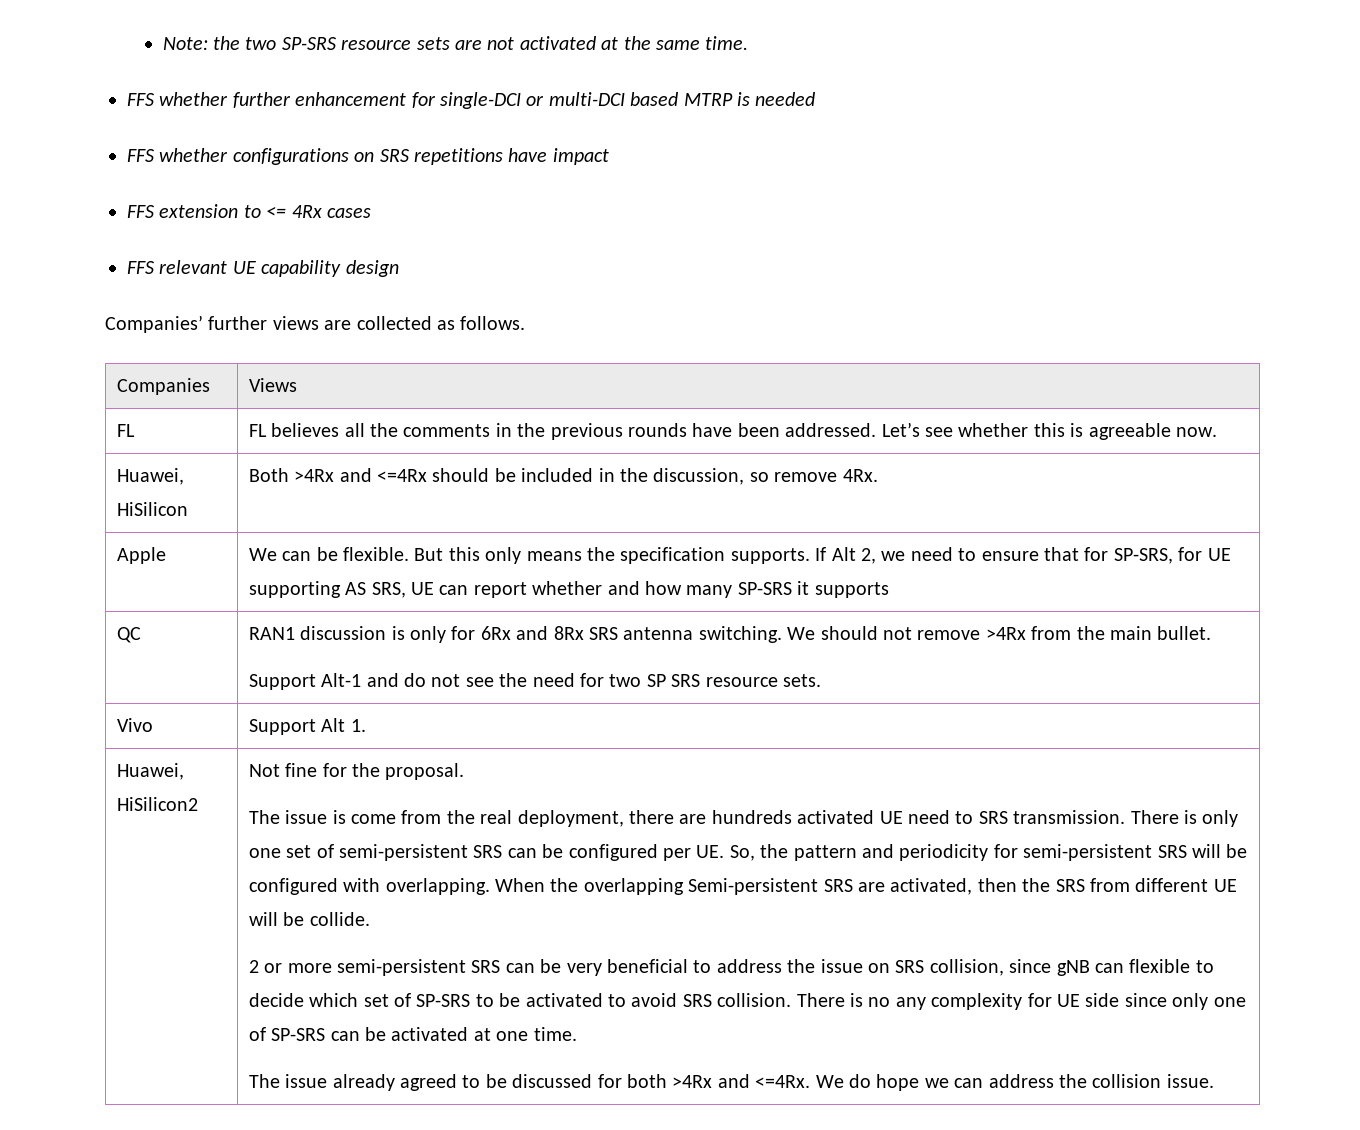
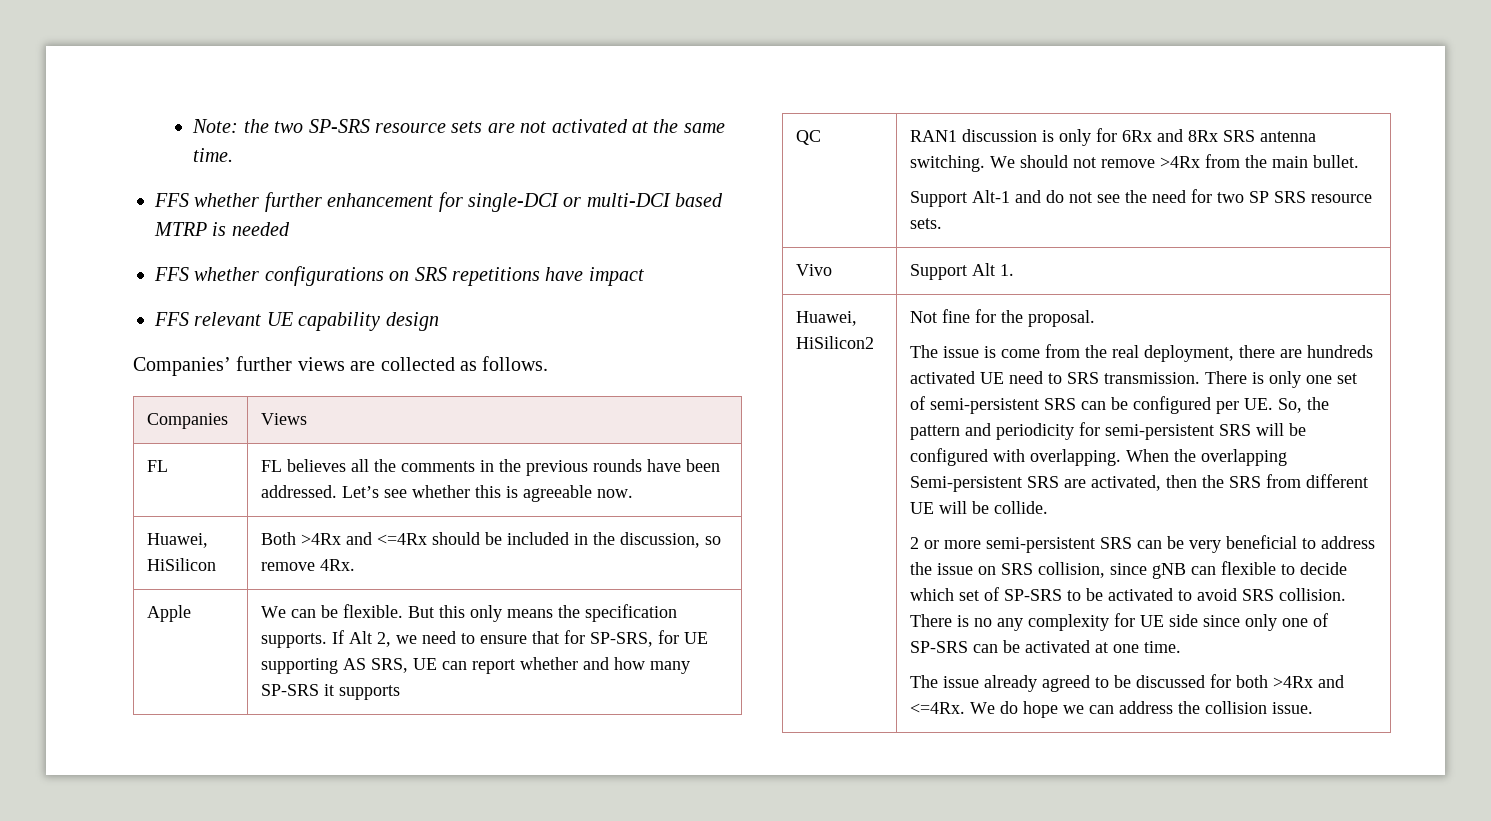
- FFS extension to <= 4Rx cases

